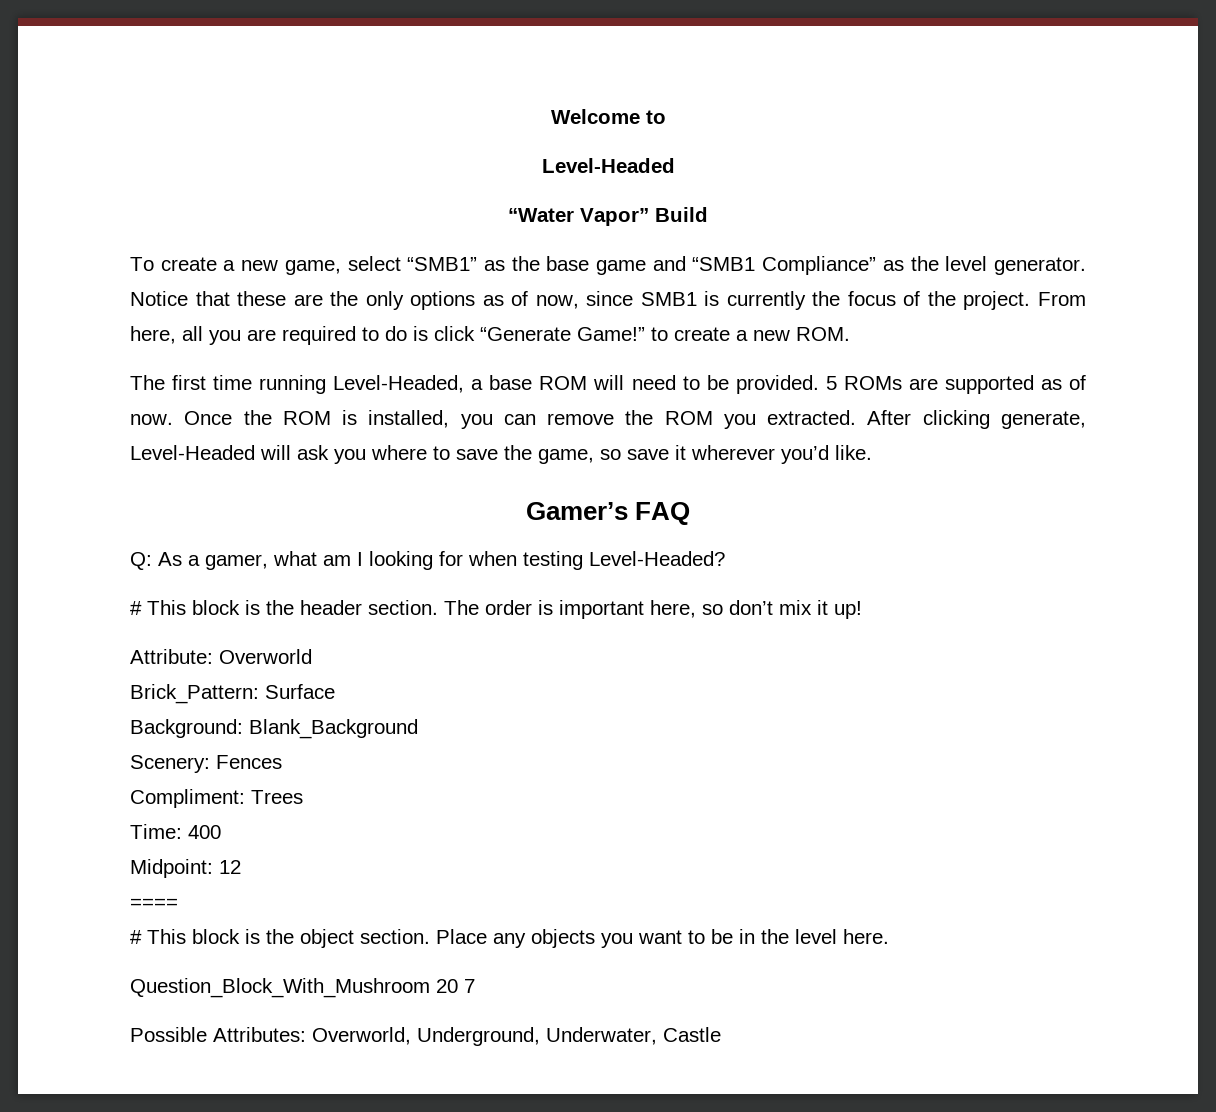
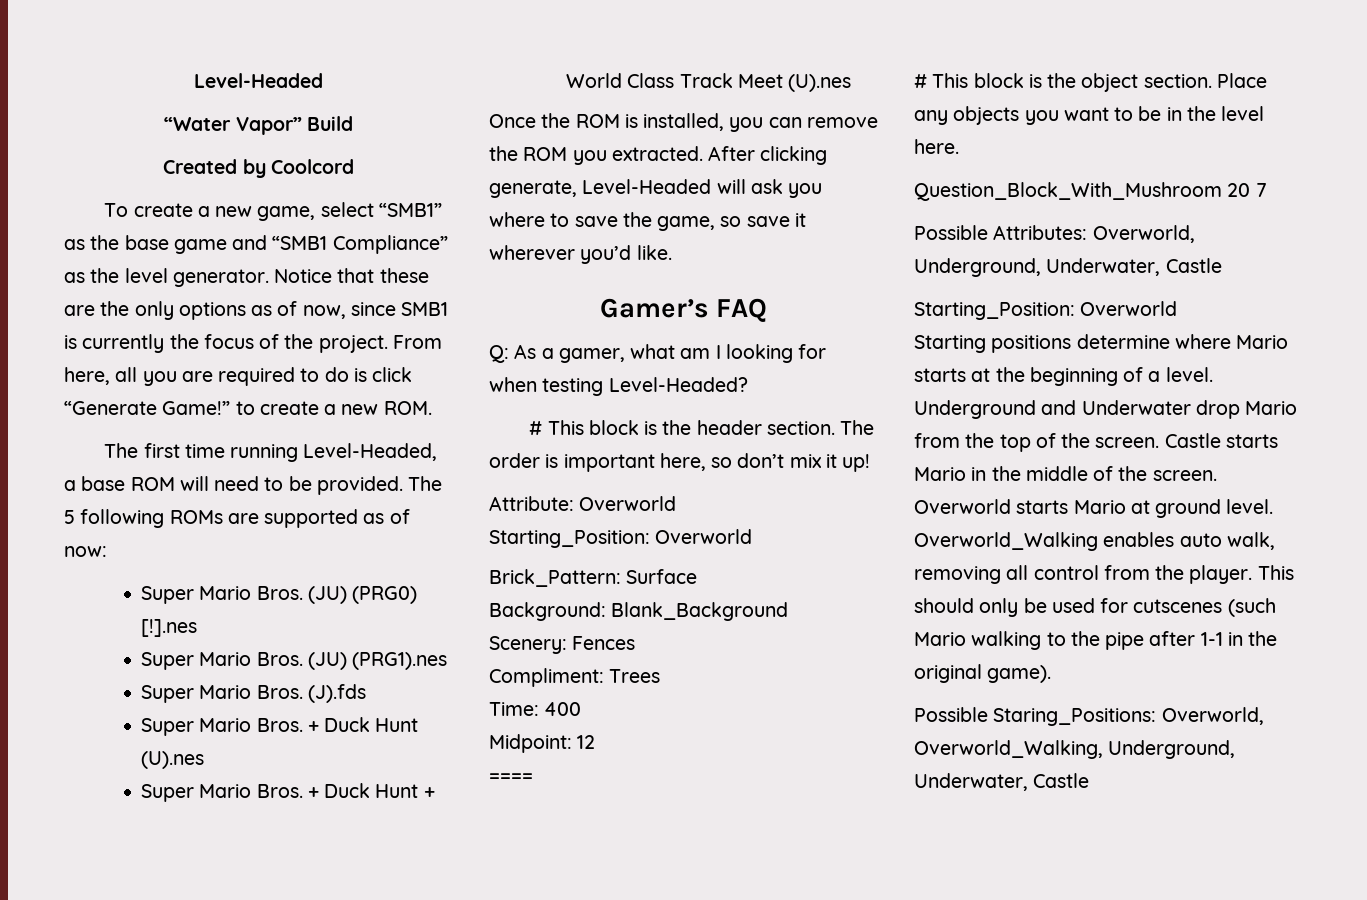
- Welcome to
+ Created by Coolcord
- 5 ROMs are supported as of now. Once the ROM is installed, you can remove the ROM you extracted.
+ The 5 following ROMs are supported as of now:
+ Super Mario Bros. (JU) (PRG0) [!].nes
+ Super Mario Bros. (JU) (PRG1).nes
+ Super Mario Bros. (J).fds
+ Super Mario Bros. + Duck Hunt (U).nes
+ Super Mario Bros. + Duck Hunt + World Class Track Meet (U).nes
+ Once the ROM is installed, you can remove the ROM you extracted.
  Attribute: Overworld
+ Starting_Position: Overworld
  Possible Attributes: Overworld, Underground, Underwater, Castle
+ Starting_Position: Overworld
+ Starting positions determine where Mario starts at the beginning of a level. Underground and Underwater drop Mario from the top of the screen. Castle starts Mario in the middle of the screen. Overworld starts Mario at ground level. Overworld_Walking enables auto walk, removing all control from the player. This should only be used for cutscenes (such Mario walking to the pipe after 1-1 in the original game).
+ Possible Staring_Positions: Overworld, Overworld_Walking, Underground, Underwater, Castle

